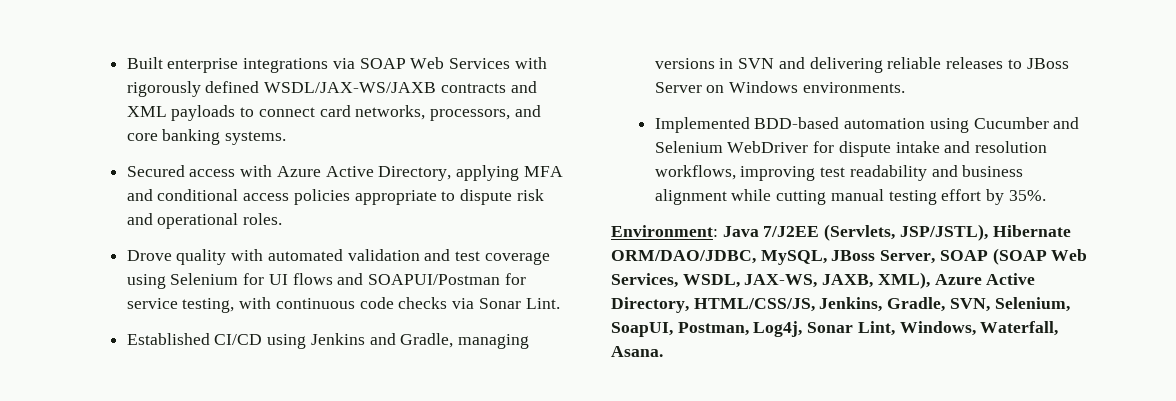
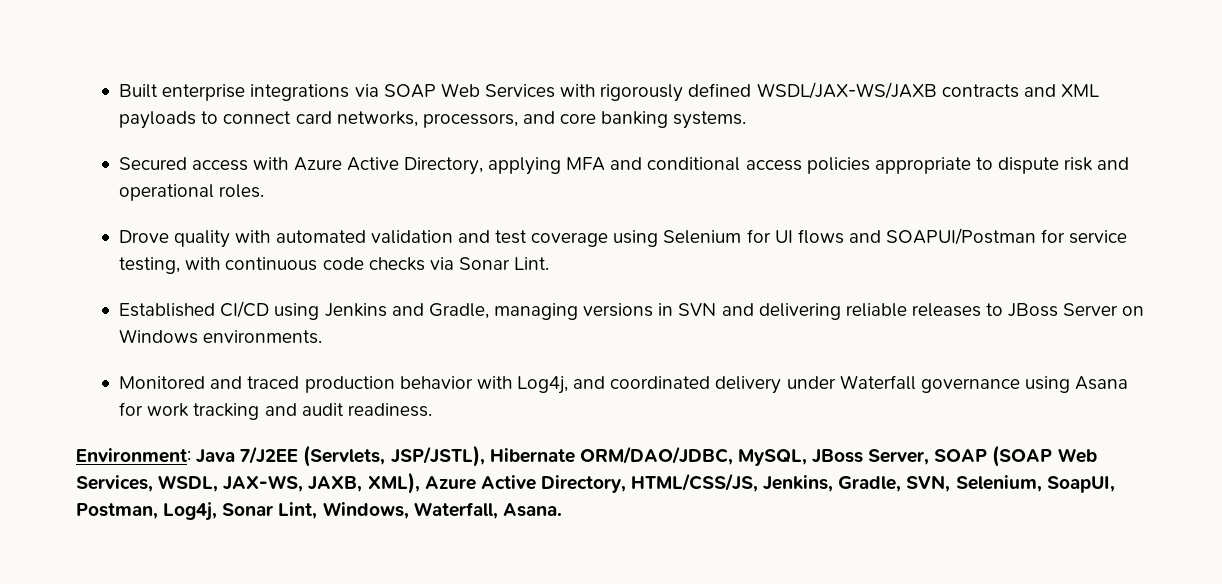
- Implemented BDD-based automation using Cucumber and Selenium WebDriver for dispute intake and resolution workflows, improving test readability and business alignment while cutting manual testing effort by 35%.
+ Monitored and traced production behavior with Log4j, and coordinated delivery under Waterfall governance using Asana for work tracking and audit readiness.

